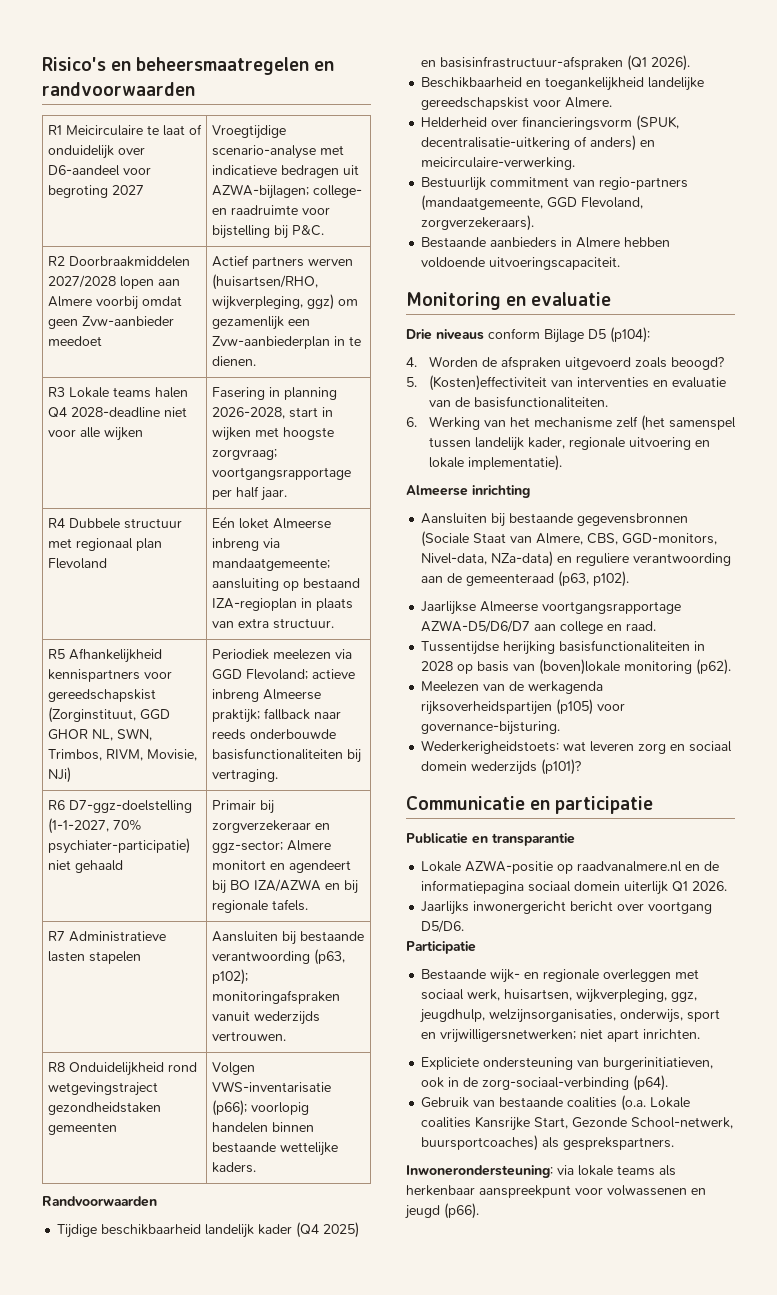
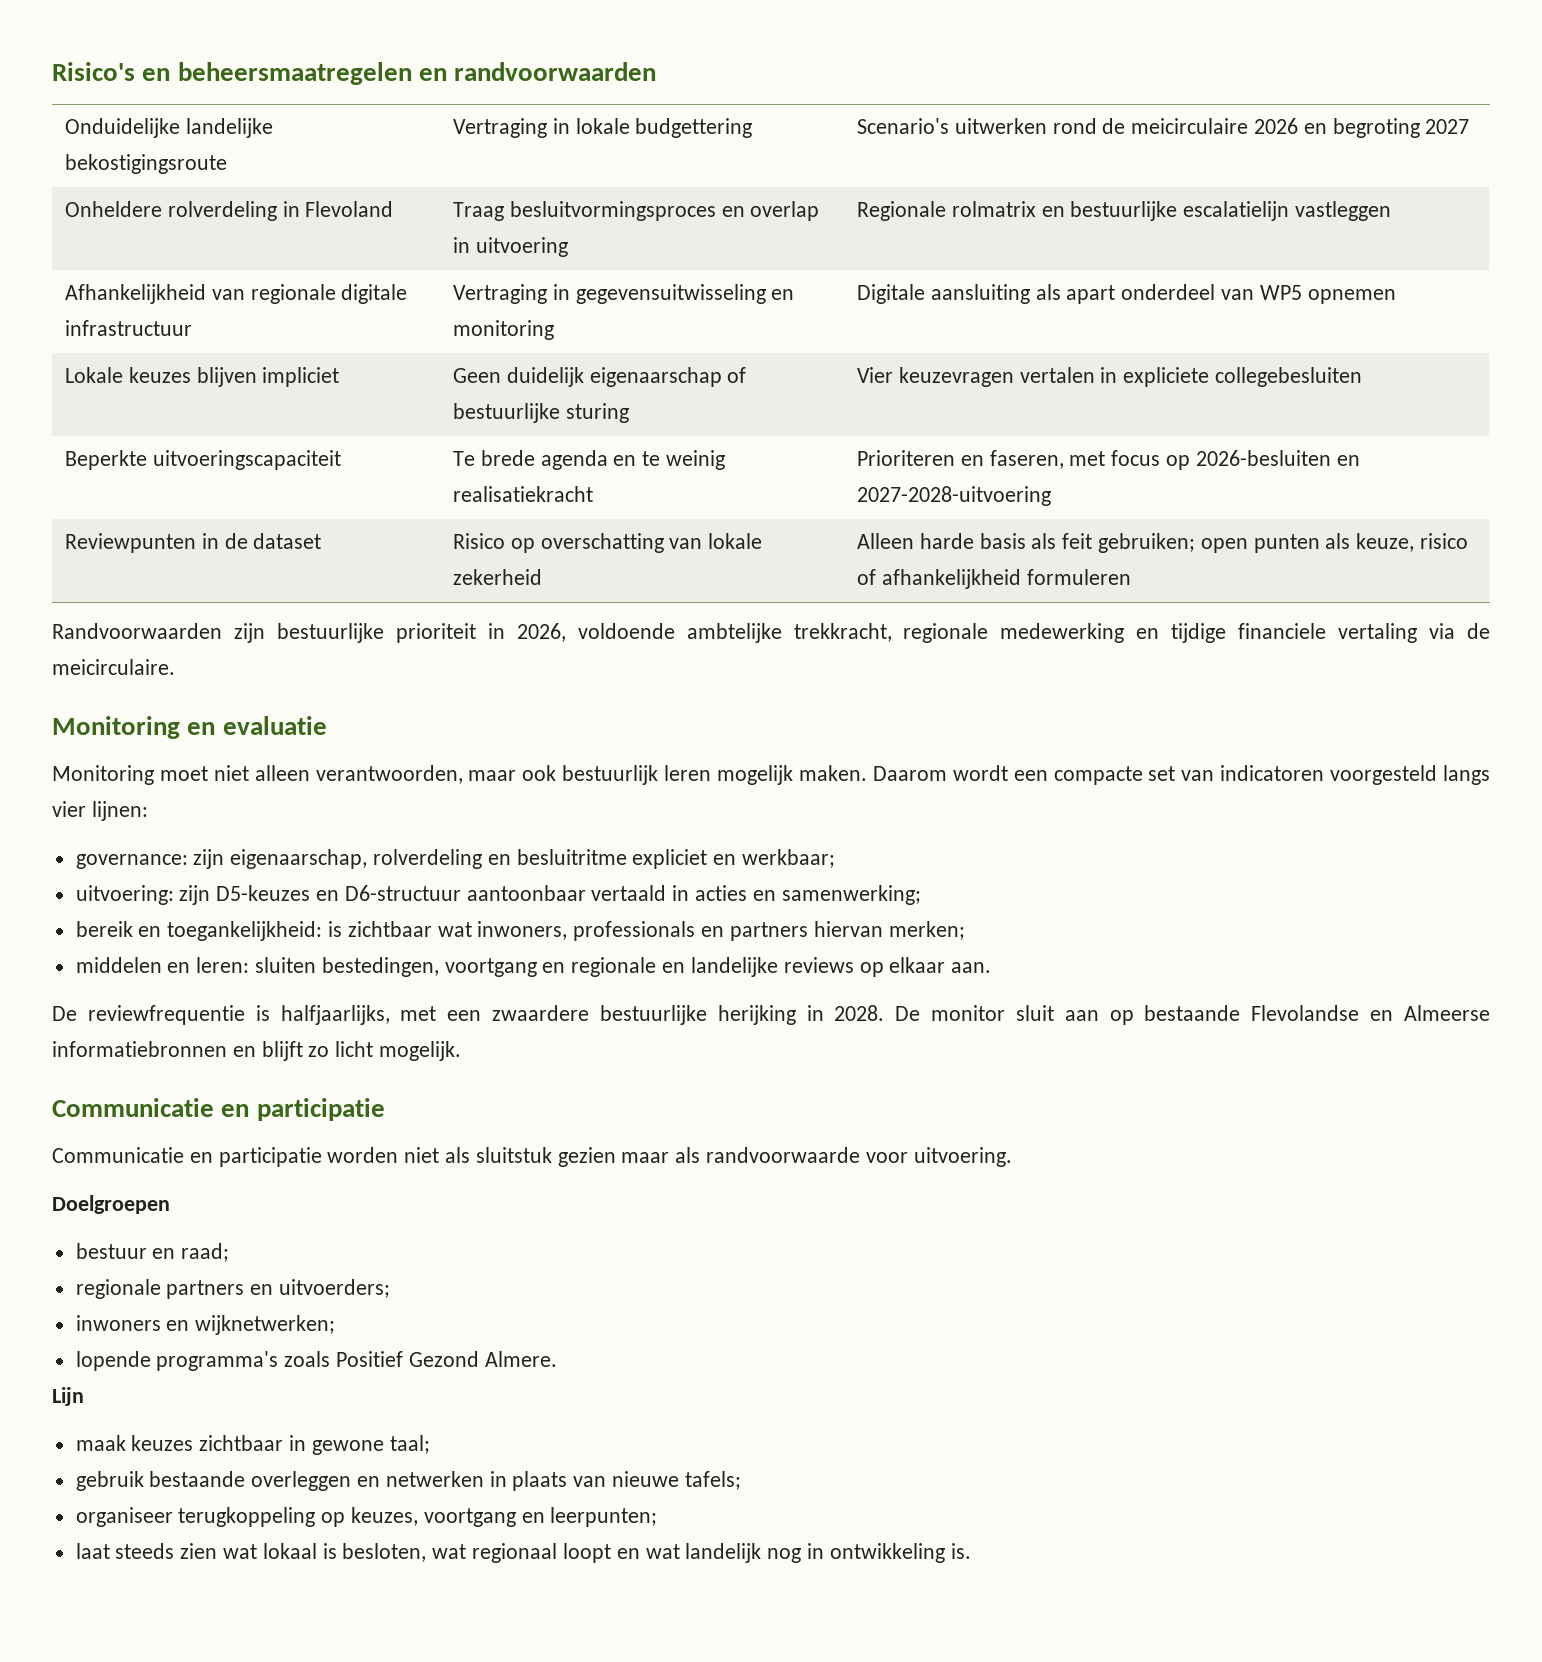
- R1 Meicirculaire te laat of onduidelijk over D6-aandeel voor begroting 2027 | Vroegtijdige scenario-analyse met indicatieve bedragen uit AZWA-bijlagen; college- en raadruimte voor bijstelling bij P&C.
- R2 Doorbraakmiddelen 2027/2028 lopen aan Almere voorbij omdat geen Zvw-aanbieder meedoet | Actief partners werven (huisartsen/RHO, wijkverpleging, ggz) om gezamenlijk een Zvw-aanbiederplan in te dienen.
- R3 Lokale teams halen Q4 2028-deadline niet voor alle wijken | Fasering in planning 2026-2028, start in wijken met hoogste zorgvraag; voortgangsrapportage per half jaar.
- R4 Dubbele structuur met regionaal plan Flevoland | Eén loket Almeerse inbreng via mandaatgemeente; aansluiting op bestaand IZA-regioplan in plaats van extra structuur.
- R5 Afhankelijkheid kennispartners voor gereedschapskist (Zorginstituut, GGD GHOR NL, SWN, Trimbos, RIVM, Movisie, NJi) | Periodiek meelezen via GGD Flevoland; actieve inbreng Almeerse praktijk; fallback naar reeds onderbouwde basisfunctionaliteiten bij vertraging.
- R6 D7-ggz-doelstelling (1-1-2027, 70% psychiater-participatie) niet gehaald | Primair bij zorgverzekeraar en ggz-sector; Almere monitort en agendeert bij BO IZA/AZWA en bij regionale tafels.
- R7 Administratieve lasten stapelen | Aansluiten bij bestaande verantwoording (p63, p102); monitoringafspraken vanuit wederzijds vertrouwen.
- R8 Onduidelijkheid rond wetgevingstraject gezondheidstaken gemeenten | Volgen VWS-inventarisatie (p66); voorlopig handelen binnen bestaande wettelijke kaders.
- Randvoorwaarden
- Tijdige beschikbaarheid landelijk kader (Q4 2025) en basisinfrastructuur-afspraken (Q1 2026).
- Beschikbaarheid en toegankelijkheid landelijke gereedschapskist voor Almere.
- Helderheid over financieringsvorm (SPUK, decentralisatie-uitkering of anders) en meicirculaire-verwerking.
- Bestuurlijk commitment van regio-partners (mandaatgemeente, GGD Flevoland, zorgverzekeraars).
- Bestaande aanbieders in Almere hebben voldoende uitvoeringscapaciteit.
+ Onduidelijke landelijke bekostigingsroute | Vertraging in lokale budgettering | Scenario's uitwerken rond de meicirculaire 2026 en begroting 2027
+ Onheldere rolverdeling in Flevoland | Traag besluitvormingsproces en overlap in uitvoering | Regionale rolmatrix en bestuurlijke escalatielijn vastleggen
+ Afhankelijkheid van regionale digitale infrastructuur | Vertraging in gegevensuitwisseling en monitoring | Digitale aansluiting als apart onderdeel van WP5 opnemen
+ Lokale keuzes blijven impliciet | Geen duidelijk eigenaarschap of bestuurlijke sturing | Vier keuzevragen vertalen in expliciete collegebesluiten
+ Beperkte uitvoeringscapaciteit | Te brede agenda en te weinig realisatiekracht | Prioriteren en faseren, met focus op 2026-besluiten en 2027-2028-uitvoering
+ Reviewpunten in de dataset | Risico op overschatting van lokale zekerheid | Alleen harde basis als feit gebruiken; open punten als keuze, risico of afhankelijkheid formuleren
+ Randvoorwaarden zijn bestuurlijke prioriteit in 2026, voldoende ambtelijke trekkracht, regionale medewerking en tijdige financiele vertaling via de meicirculaire.
  Monitoring en evaluatie
- Drie niveaus conform Bijlage D5 (p104):
- 4. Worden de afspraken uitgevoerd zoals beoogd?
- 5. (Kosten)effectiviteit van interventies en evaluatie van de basisfunctionaliteiten.
- 6. Werking van het mechanisme zelf (het samenspel tussen landelijk kader, regionale uitvoering en lokale implementatie).
- Almeerse inrichting
- Aansluiten bij bestaande gegevensbronnen (Sociale Staat van Almere, CBS, GGD-monitors, Nivel-data, NZa-data) en reguliere verantwoording aan de gemeenteraad (p63, p102).
- Jaarlijkse Almeerse voortgangsrapportage AZWA-D5/D6/D7 aan college en raad.
- Tussentijdse herijking basisfunctionaliteiten in 2028 op basis van (boven)lokale monitoring (p62).
- Meelezen van de werkagenda rijksoverheidspartijen (p105) voor governance-bijsturing.
- Wederkerigheidstoets: wat leveren zorg en sociaal domein wederzijds (p101)?
+ Monitoring moet niet alleen verantwoorden, maar ook bestuurlijk leren mogelijk maken. Daarom wordt een compacte set van indicatoren voorgesteld langs vier lijnen:
+ governance: zijn eigenaarschap, rolverdeling en besluitritme expliciet en werkbaar;
+ uitvoering: zijn D5-keuzes en D6-structuur aantoonbaar vertaald in acties en samenwerking;
+ bereik en toegankelijkheid: is zichtbaar wat inwoners, professionals en partners hiervan merken;
+ middelen en leren: sluiten bestedingen, voortgang en regionale en landelijke reviews op elkaar aan.
+ De reviewfrequentie is halfjaarlijks, met een zwaardere bestuurlijke herijking in 2028. De monitor sluit aan op bestaande Flevolandse en Almeerse informatiebronnen en blijft zo licht mogelijk.
  Communicatie en participatie
- Publicatie en transparantie
- Lokale AZWA-positie op raadvanalmere.nl en de informatiepagina sociaal domein uiterlijk Q1 2026.
- Jaarlijks inwonergericht bericht over voortgang D5/D6.
- Participatie
- Bestaande wijk- en regionale overleggen met sociaal werk, huisartsen, wijkverpleging, ggz, jeugdhulp, welzijnsorganisaties, onderwijs, sport en vrijwilligersnetwerken; niet apart inrichten.
- Expliciete ondersteuning van burgerinitiatieven, ook in de zorg-sociaal-verbinding (p64).
- Gebruik van bestaande coalities (o.a. Lokale coalities Kansrijke Start, Gezonde School-netwerk, buursportcoaches) als gesprekspartners.
- Inwonerondersteuning: via lokale teams als herkenbaar aanspreekpunt voor volwassenen en jeugd (p66).
+ Communicatie en participatie worden niet als sluitstuk gezien maar als randvoorwaarde voor uitvoering.
+ Doelgroepen
+ bestuur en raad;
+ regionale partners en uitvoerders;
+ inwoners en wijknetwerken;
+ lopende programma's zoals Positief Gezond Almere.
+ Lijn
+ maak keuzes zichtbaar in gewone taal;
+ gebruik bestaande overleggen en netwerken in plaats van nieuwe tafels;
+ organiseer terugkoppeling op keuzes, voortgang en leerpunten;
+ laat steeds zien wat lokaal is besloten, wat regionaal loopt en wat landelijk nog in ontwikkeling is.

